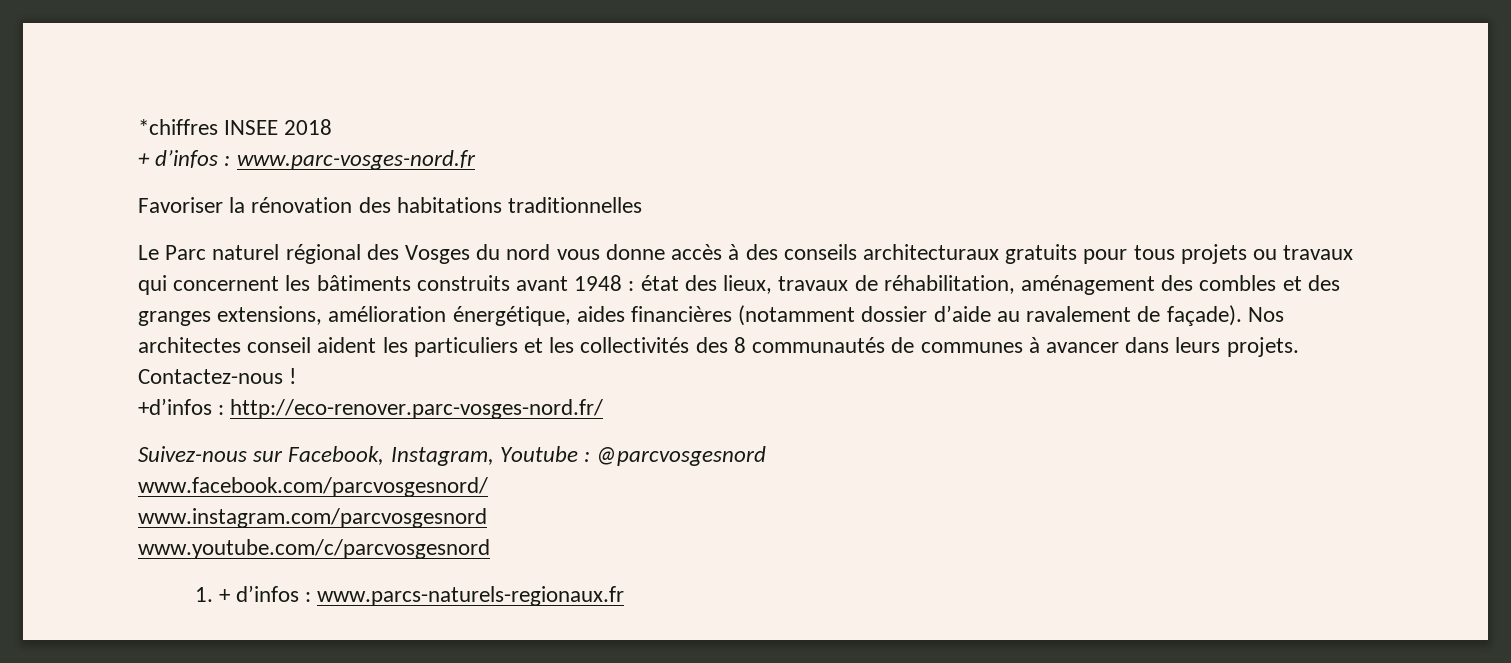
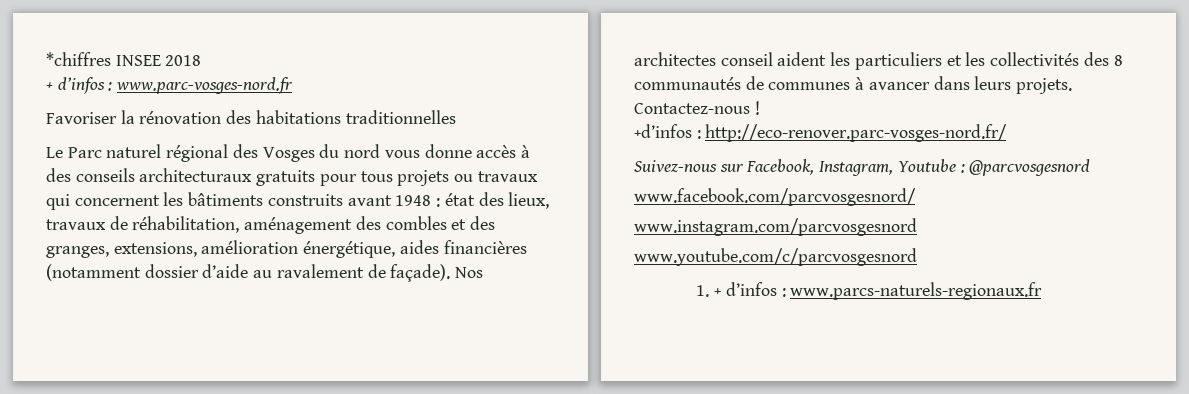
- Le Parc naturel régional des Vosges du nord vous donne accès à des conseils architecturaux gratuits pour tous projets ou travaux qui concernent les bâtiments construits avant 1948 : état des lieux, travaux de réhabilitation, aménagement des combles et des granges extensions, amélioration énergétique, aides financières (notamment dossier d’aide au ravalement de façade).
+ Le Parc naturel régional des Vosges du nord vous donne accès à des conseils architecturaux gratuits pour tous projets ou travaux qui concernent les bâtiments construits avant 1948 : état des lieux, travaux de réhabilitation, aménagement des combles et des granges, extensions, amélioration énergétique, aides financières (notamment dossier d’aide au ravalement de façade).

